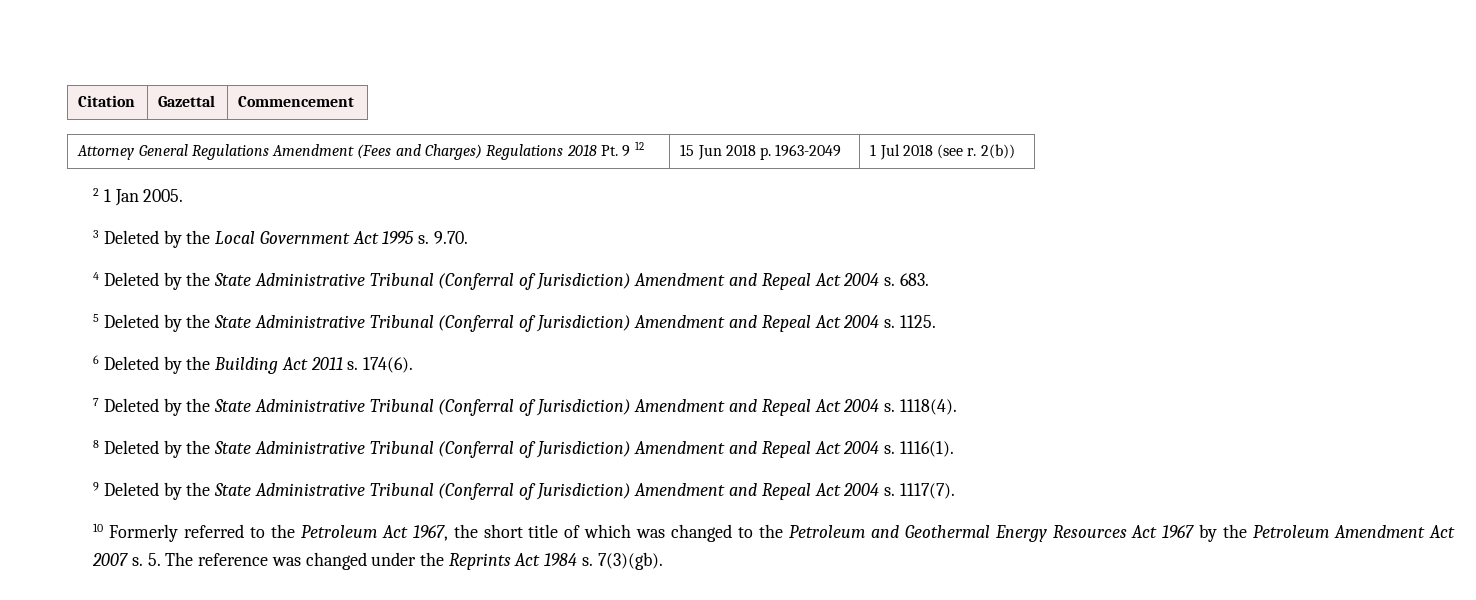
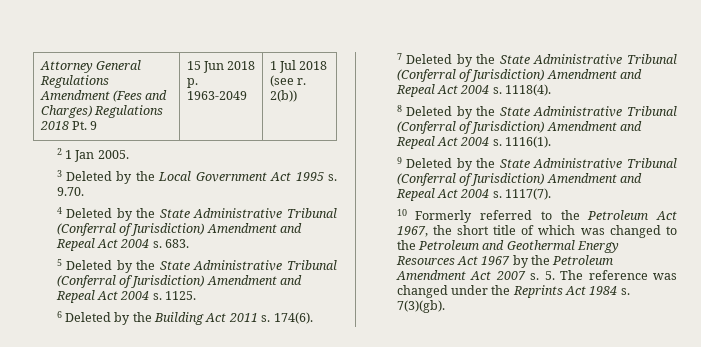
- Citation | Gazettal | Commencement
- Attorney General Regulations Amendment (Fees and Charges) Regulations 2018 Pt. 9 12 | 15 Jun 2018 p. 1963-2049 | 1 Jul 2018 (see r. 2(b))
+ Attorney General Regulations Amendment (Fees and Charges) Regulations 2018 Pt. 9 | 15 Jun 2018 p. 1963-2049 | 1 Jul 2018 (see r. 2(b))

